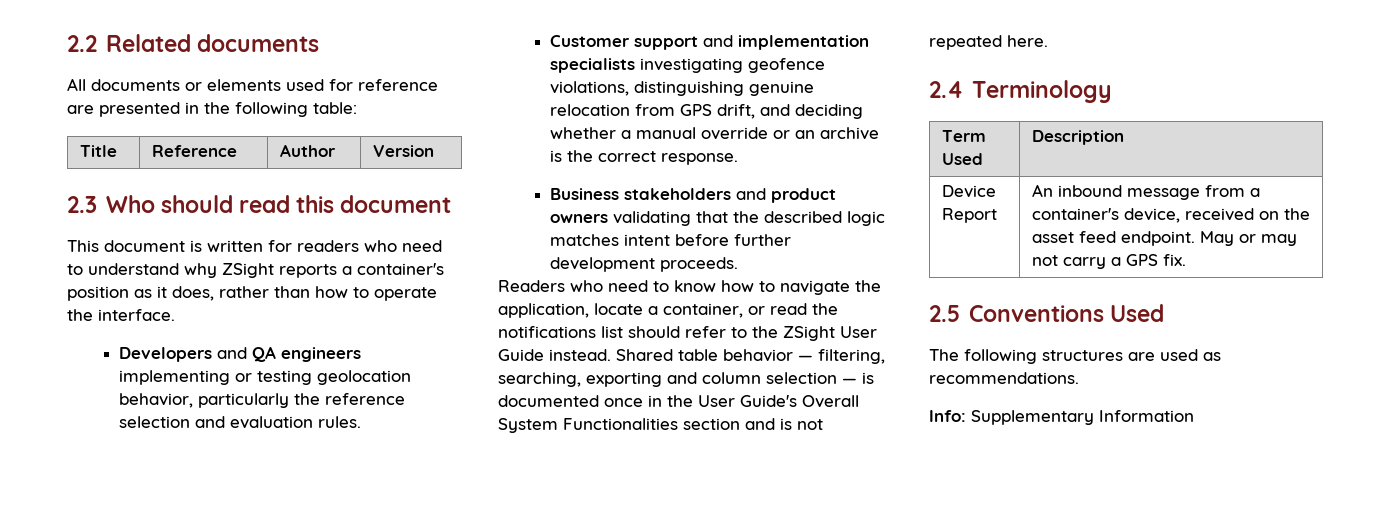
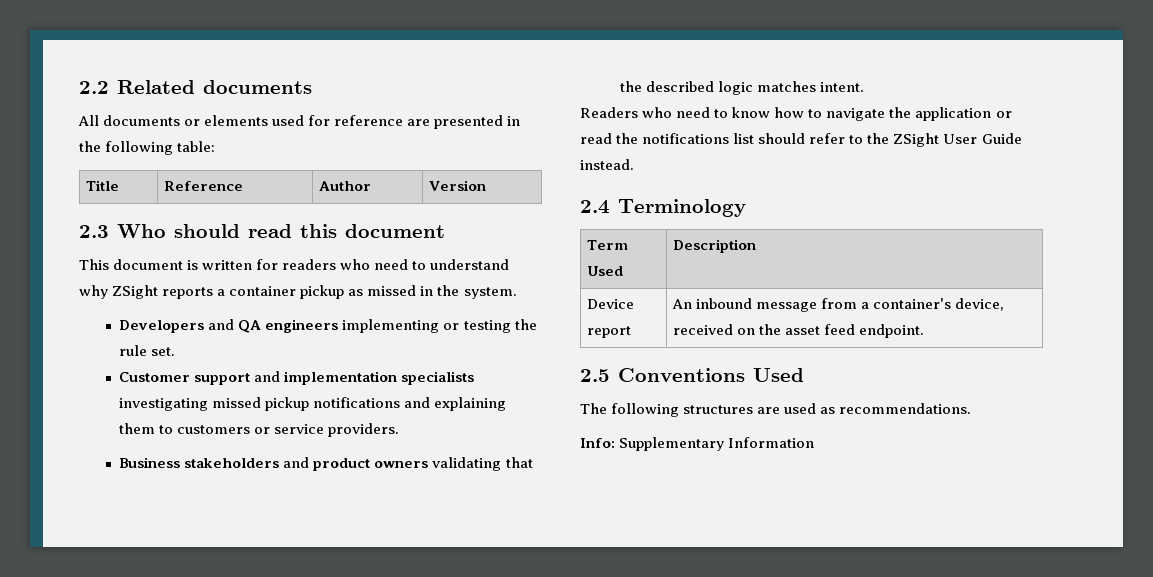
- This document is written for readers who need to understand why ZSight reports a container's position as it does, rather than how to operate the interface.
+ This document is written for readers who need to understand why ZSight reports a container pickup as missed in the system.
- Developers and QA engineers implementing or testing geolocation behavior, particularly the reference selection and evaluation rules.
+ Developers and QA engineers implementing or testing the rule set.
- Customer support and implementation specialists investigating geofence violations, distinguishing genuine relocation from GPS drift, and deciding whether a manual override or an archive is the correct response.
+ Customer support and implementation specialists investigating missed pickup notifications and explaining them to customers or service providers.
- Business stakeholders and product owners validating that the described logic matches intent before further development proceeds.
+ Business stakeholders and product owners validating that the described logic matches intent.
- Readers who need to know how to navigate the application, locate a container, or read the notifications list should refer to the ZSight User Guide instead. Shared table behavior — filtering, searching, exporting and column selection — is documented once in the User Guide's Overall System Functionalities section and is not repeated here.
+ Readers who need to know how to navigate the application or read the notifications list should refer to the ZSight User Guide instead.
- Device Report | An inbound message from a container's device, received on the asset feed endpoint. May or may not carry a GPS fix.
+ Device report | An inbound message from a container's device, received on the asset feed endpoint.

